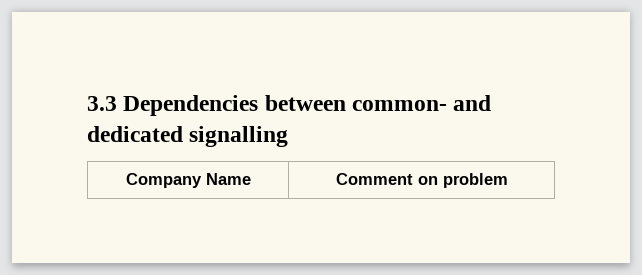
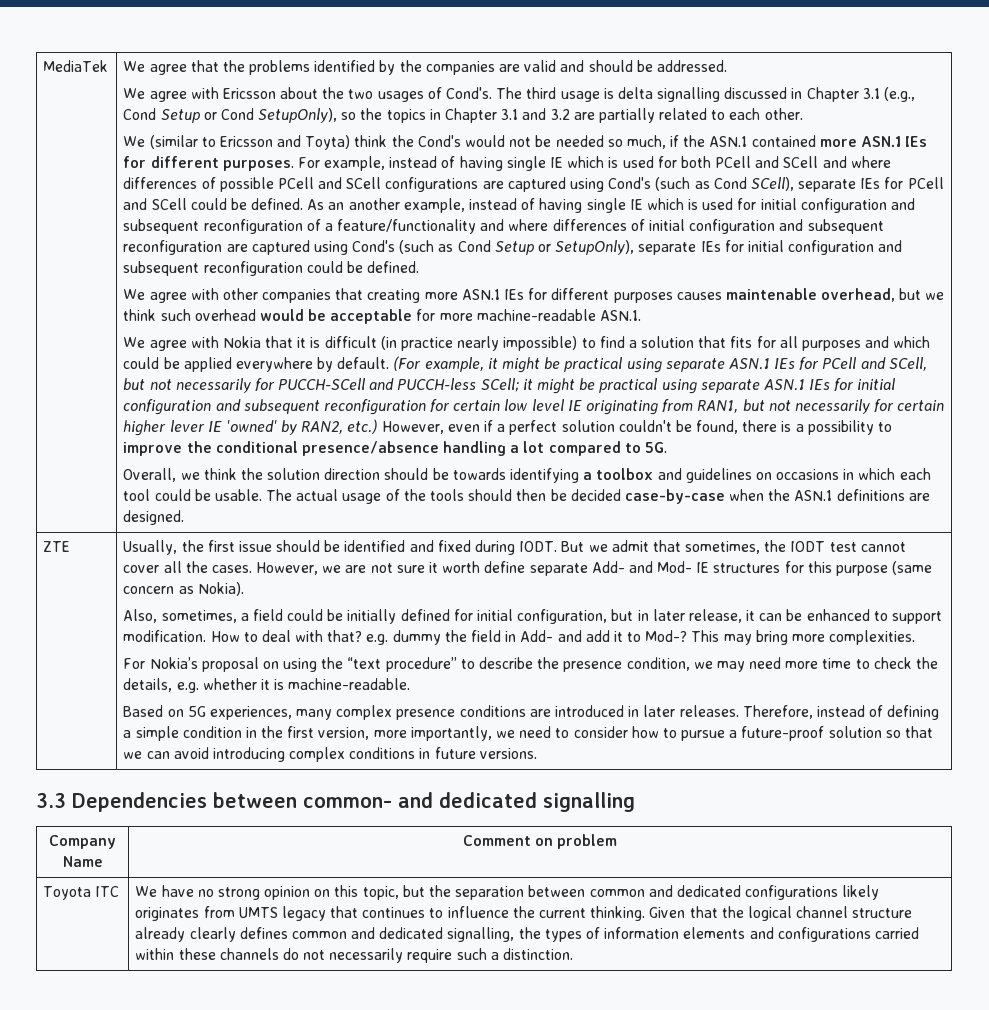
+ MediaTek | We agree that the problems identified by the companies are valid and should be addressed.
+ We agree with Ericsson about the two usages of Cond's. The third usage is delta signalling discussed in Chapter 3.1 (e.g., Cond Setup or Cond SetupOnly), so the topics in Chapter 3.1 and 3.2 are partially related to each other.
+ We (similar to Ericsson and Toyta) think the Cond's would not be needed so much, if the ASN.1 contained more ASN.1 IEs for different purposes. For example, instead of having single IE which is used for both PCell and SCell and where differences of possible PCell and SCell configurations are captured using Cond's (such as Cond SCell), separate IEs for PCell and SCell could be defined. As an another example, instead of having single IE which is used for initial configuration and subsequent reconfiguration of a feature/functionality and where differences of initial configuration and subsequent reconfiguration are captured using Cond's (such as Cond Setup or SetupOnly), separate IEs for initial configuration and subsequent reconfiguration could be defined.
+ We agree with other companies that creating more ASN.1 IEs for different purposes causes maintenable overhead, but we think such overhead would be acceptable for more machine-readable ASN.1.
+ We agree with Nokia that it is difficult (in practice nearly impossible) to find a solution that fits for all purposes and which could be applied everywhere by default. (For example, it might be practical using separate ASN.1 IEs for PCell and SCell, but not necessarily for PUCCH-SCell and PUCCH-less SCell; it might be practical using separate ASN.1 IEs for initial configuration and subsequent reconfiguration for certain low level IE originating from RAN1, but not necessarily for certain higher lever IE 'owned' by RAN2, etc.) However, even if a perfect solution couldn't be found, there is a possibility to improve the conditional presence/absence handling a lot compared to 5G.
+ Overall, we think the solution direction should be towards identifying a toolbox and guidelines on occasions in which each tool could be usable. The actual usage of the tools should then be decided case-by-case when the ASN.1 definitions are designed.
+ ZTE | Usually, the first issue should be identified and fixed during IODT. But we admit that sometimes, the IODT test cannot cover all the cases. However, we are not sure it worth define separate Add- and Mod- IE structures for this purpose (same concern as Nokia).
+ Also, sometimes, a field could be initially defined for initial configuration, but in later release, it can be enhanced to support modification. How to deal with that? e.g. dummy the field in Add- and add it to Mod-? This may bring more complexities.
+ For Nokia’s proposal on using the “text procedure” to describe the presence condition, we may need more time to check the details, e.g. whether it is machine-readable.
+ Based on 5G experiences, many complex presence conditions are introduced in later releases. Therefore, instead of defining a simple condition in the first version, more importantly, we need to consider how to pursue a future-proof solution so that we can avoid introducing complex conditions in future versions.
+ Toyota ITC | We have no strong opinion on this topic, but the separation between common and dedicated configurations likely originates from UMTS legacy that continues to influence the current thinking. Given that the logical channel structure already clearly defines common and dedicated signalling, the types of information elements and configurations carried within these channels do not necessarily require such a distinction.

